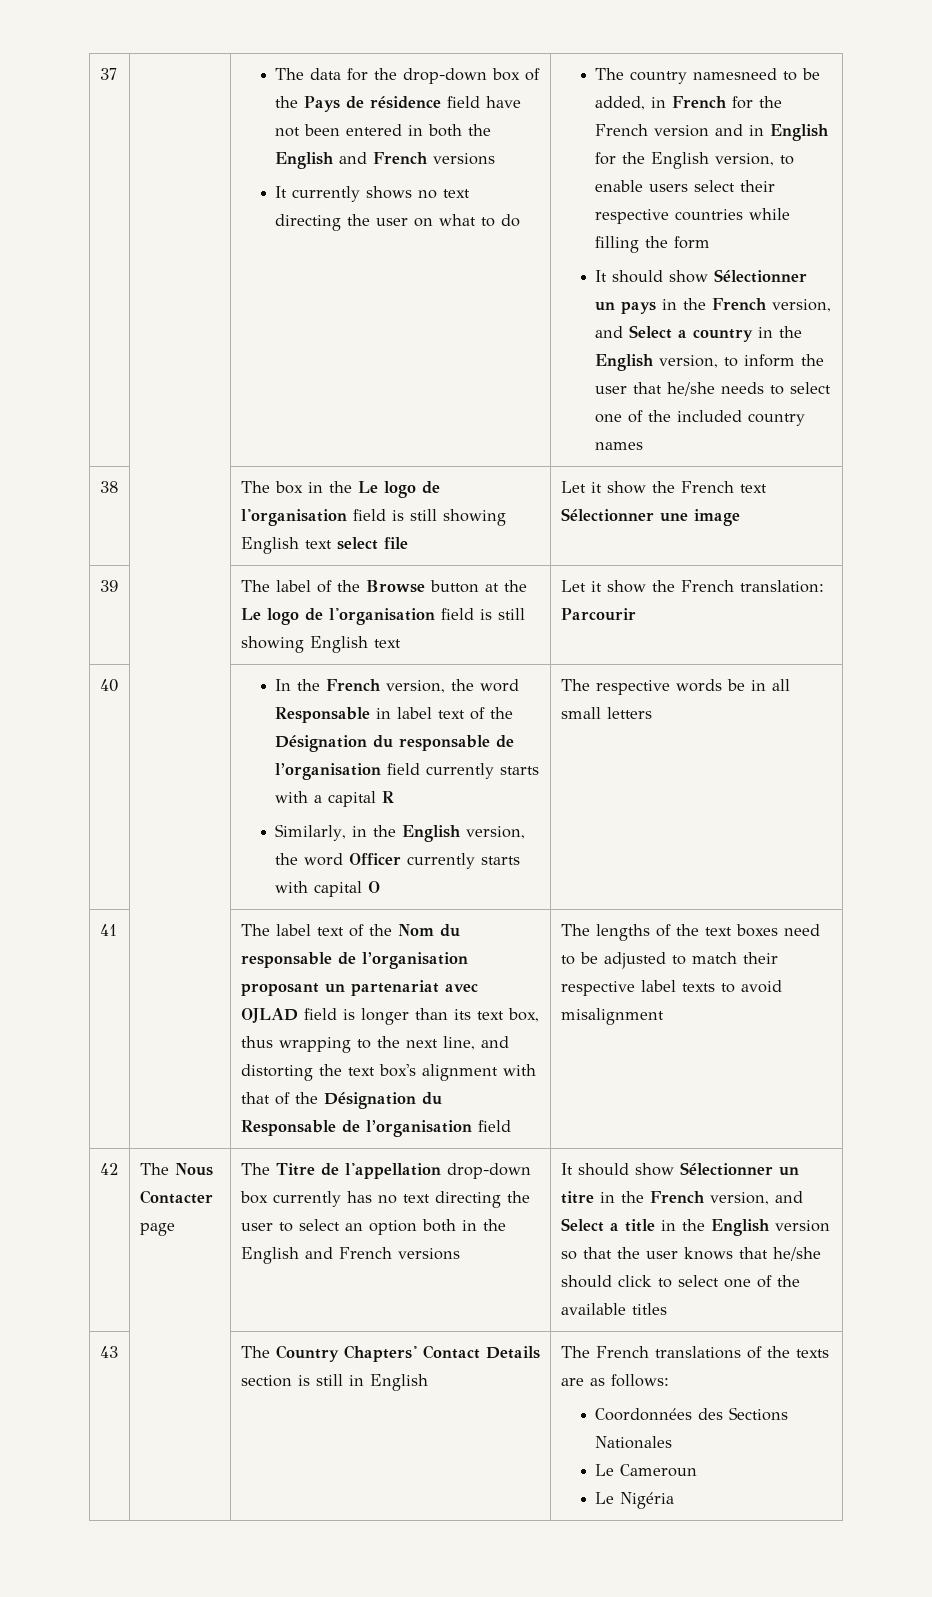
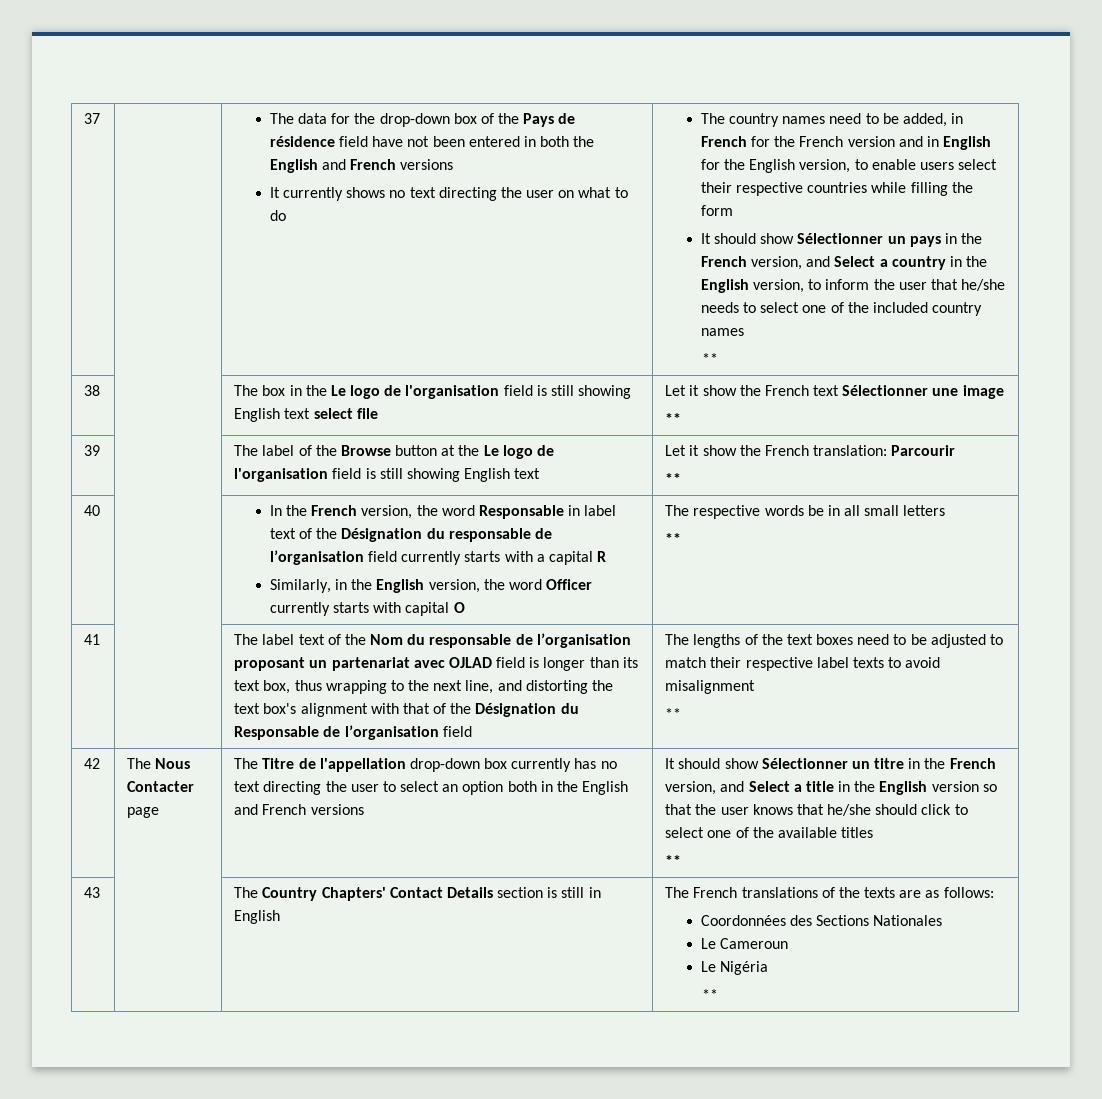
- The country namesneed to be added, in French for the French version and in English for the English version, to enable users select their respective countries while filling the form
+ The country names need to be added, in French for the French version and in English for the English version, to enable users select their respective countries while filling the form
  It should show Sélectionner un pays in the French version, and Select a country in the English version, to inform the user that he/she needs to select one of the included country names
+ **
  38 | | The box in the Le logo de l'organisation field is still showing English text select file | Let it show the French text Sélectionner une image
+ **
  39 | | The label of the Browse button at the Le logo de l'organisation field is still showing English text | Let it show the French translation: Parcourir
+ **
  The respective words be in all small letters
+ **
  The lengths of the text boxes need to be adjusted to match their respective label texts to avoid misalignment
+ **
  It should show Sélectionner un titre in the French version, and Select a title in the English version so that the user knows that he/she should click to select one of the available titles
+ **
  43 | | The Country Chapters' Contact Details section is still in English | The French translations of the texts are as follows:
  Coordonnées des Sections Nationales
  Le Cameroun
  Le Nigéria
+ **

